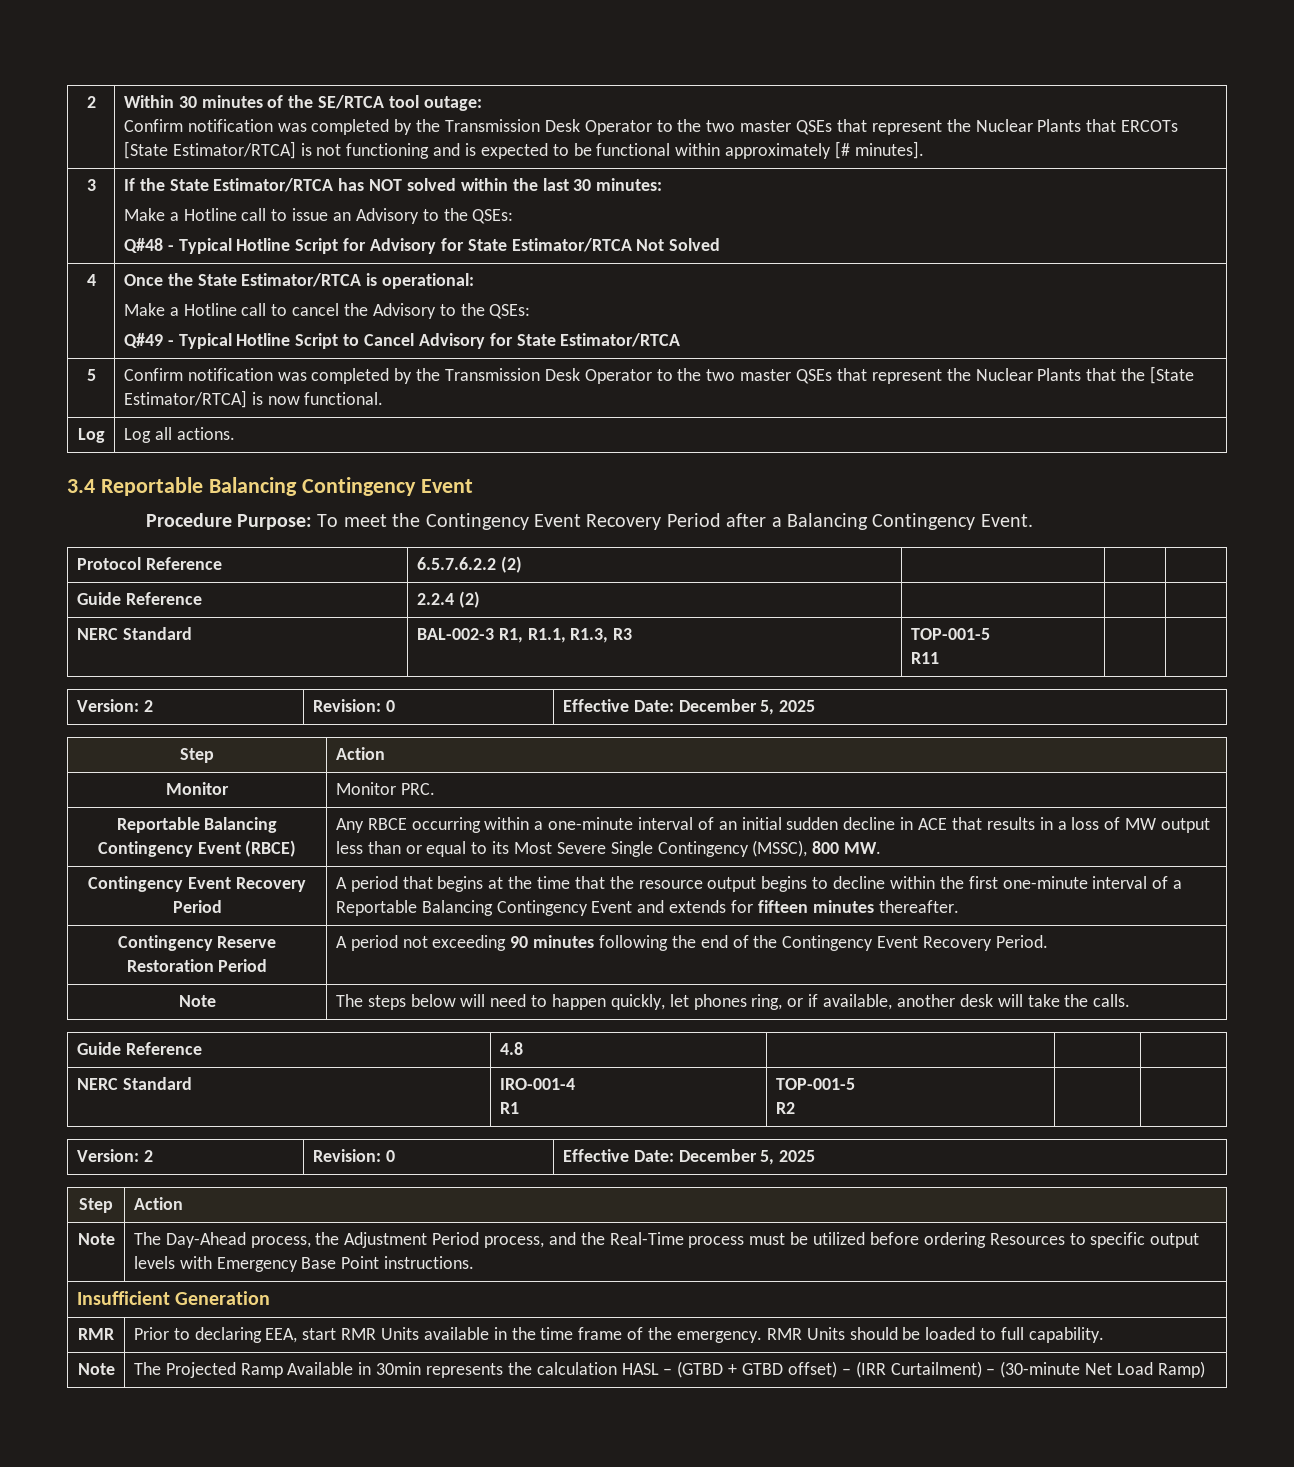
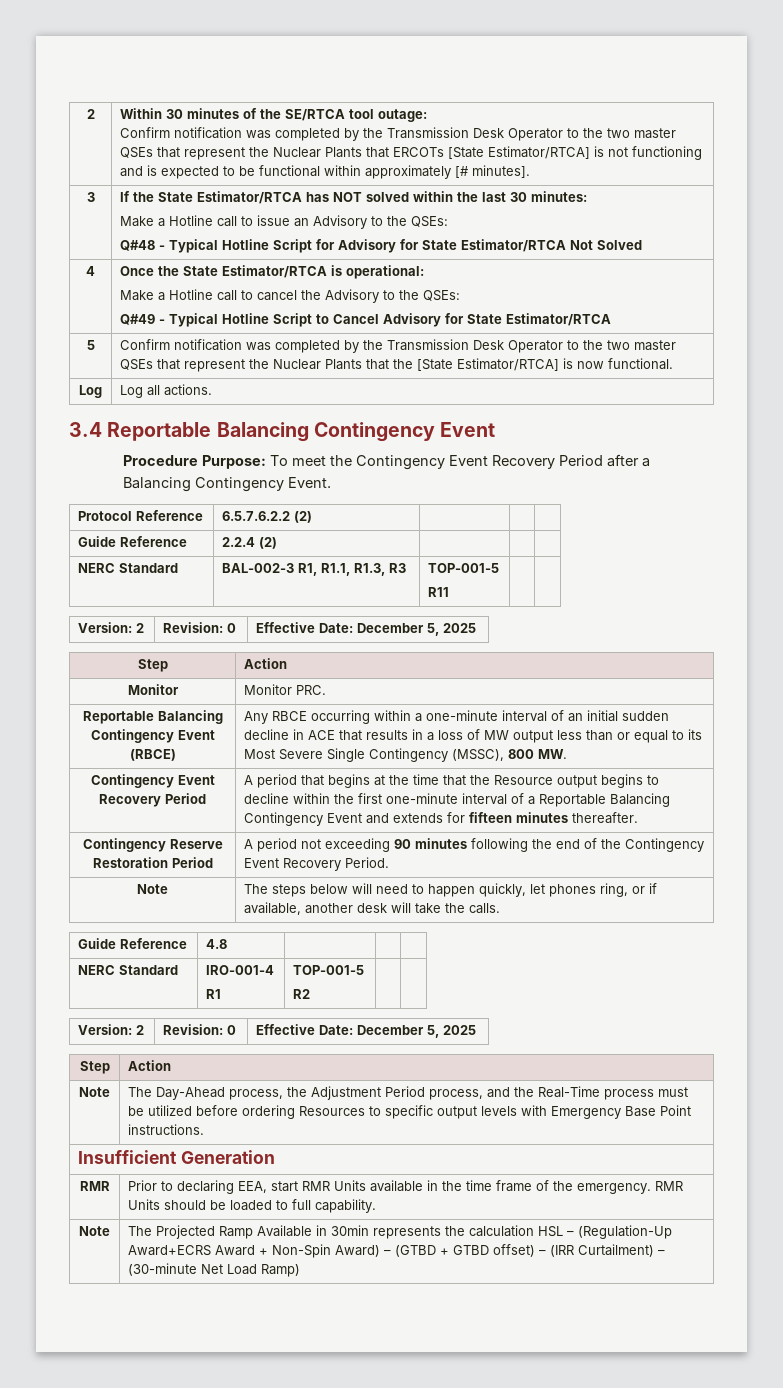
- Contingency Event Recovery Period | A period that begins at the time that the resource output begins to decline within the first one-minute interval of a Reportable Balancing Contingency Event and extends for fifteen minutes thereafter.
+ Contingency Event Recovery Period | A period that begins at the time that the Resource output begins to decline within the first one-minute interval of a Reportable Balancing Contingency Event and extends for fifteen minutes thereafter.
- Note | The Projected Ramp Available in 30min represents the calculation HASL – (GTBD + GTBD offset) – (IRR Curtailment) – (30-minute Net Load Ramp)
+ Note | The Projected Ramp Available in 30min represents the calculation HSL – (Regulation-Up Award+ECRS Award + Non-Spin Award) – (GTBD + GTBD offset) – (IRR Curtailment) – (30-minute Net Load Ramp)

